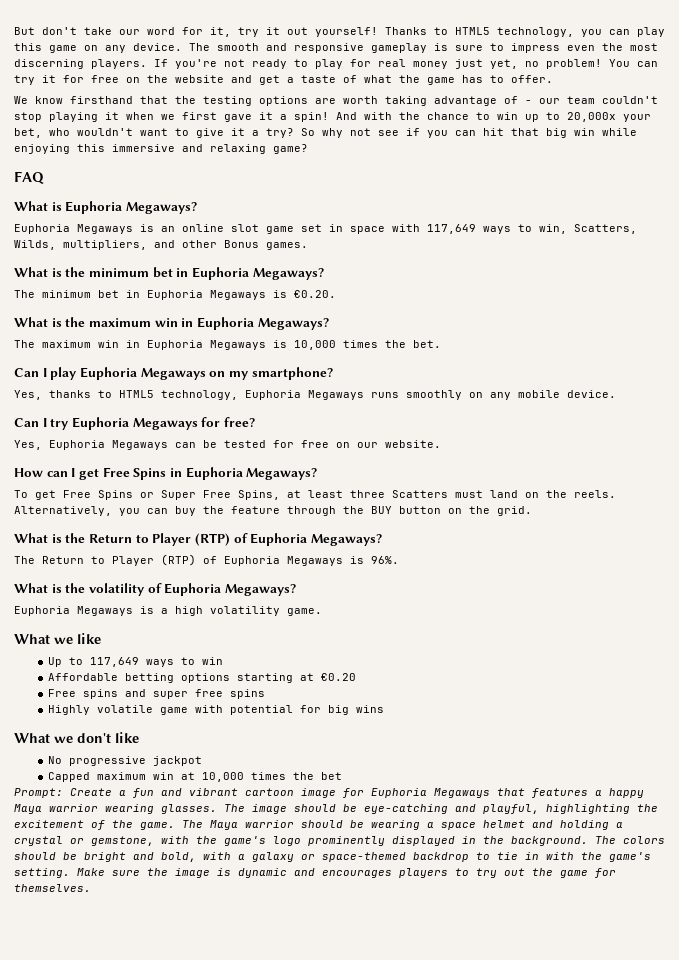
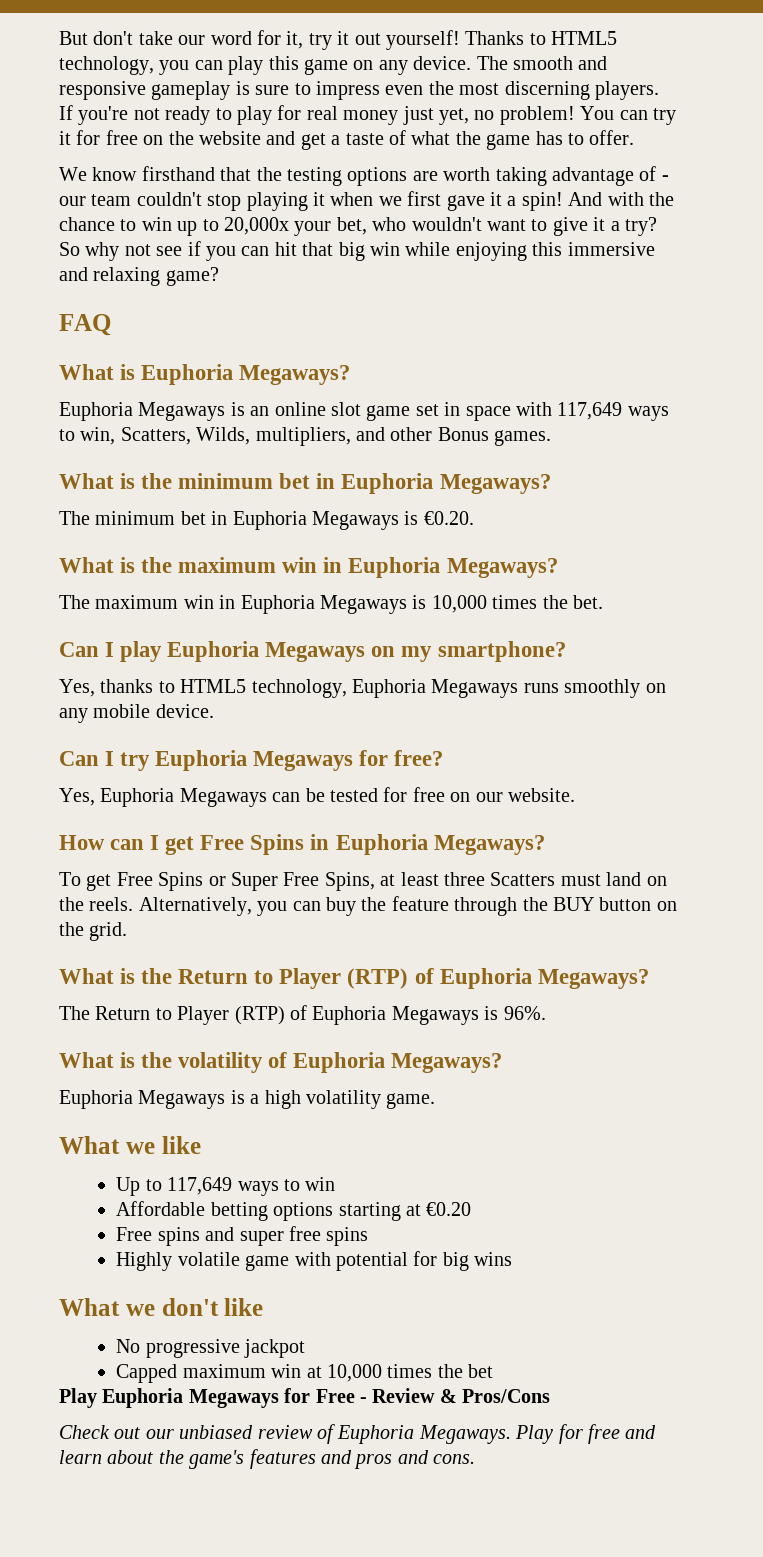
- Prompt: Create a fun and vibrant cartoon image for Euphoria Megaways that features a happy Maya warrior wearing glasses. The image should be eye-catching and playful, highlighting the excitement of the game. The Maya warrior should be wearing a space helmet and holding a crystal or gemstone, with the game's logo prominently displayed in the background. The colors should be bright and bold, with a galaxy or space-themed backdrop to tie in with the game's setting. Make sure the image is dynamic and encourages players to try out the game for themselves.
+ Play Euphoria Megaways for Free - Review & Pros/Cons
+ Check out our unbiased review of Euphoria Megaways. Play for free and learn about the game's features and pros and cons.

